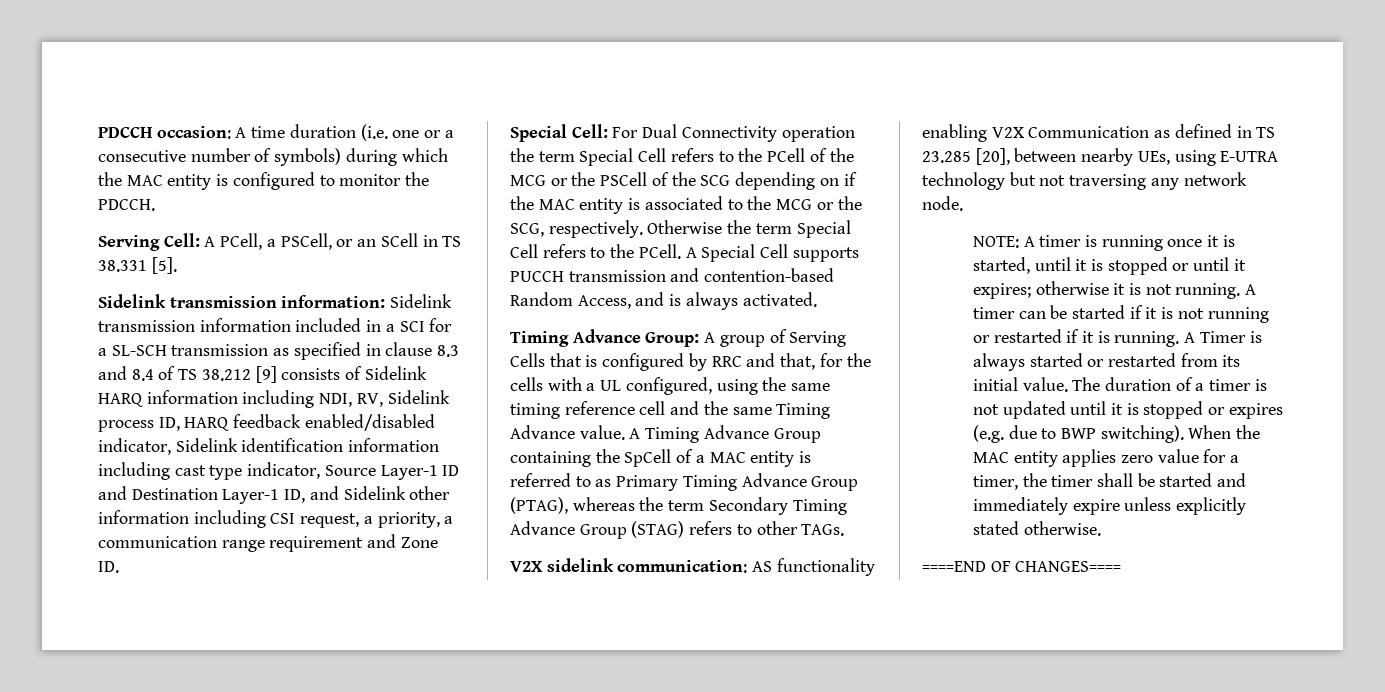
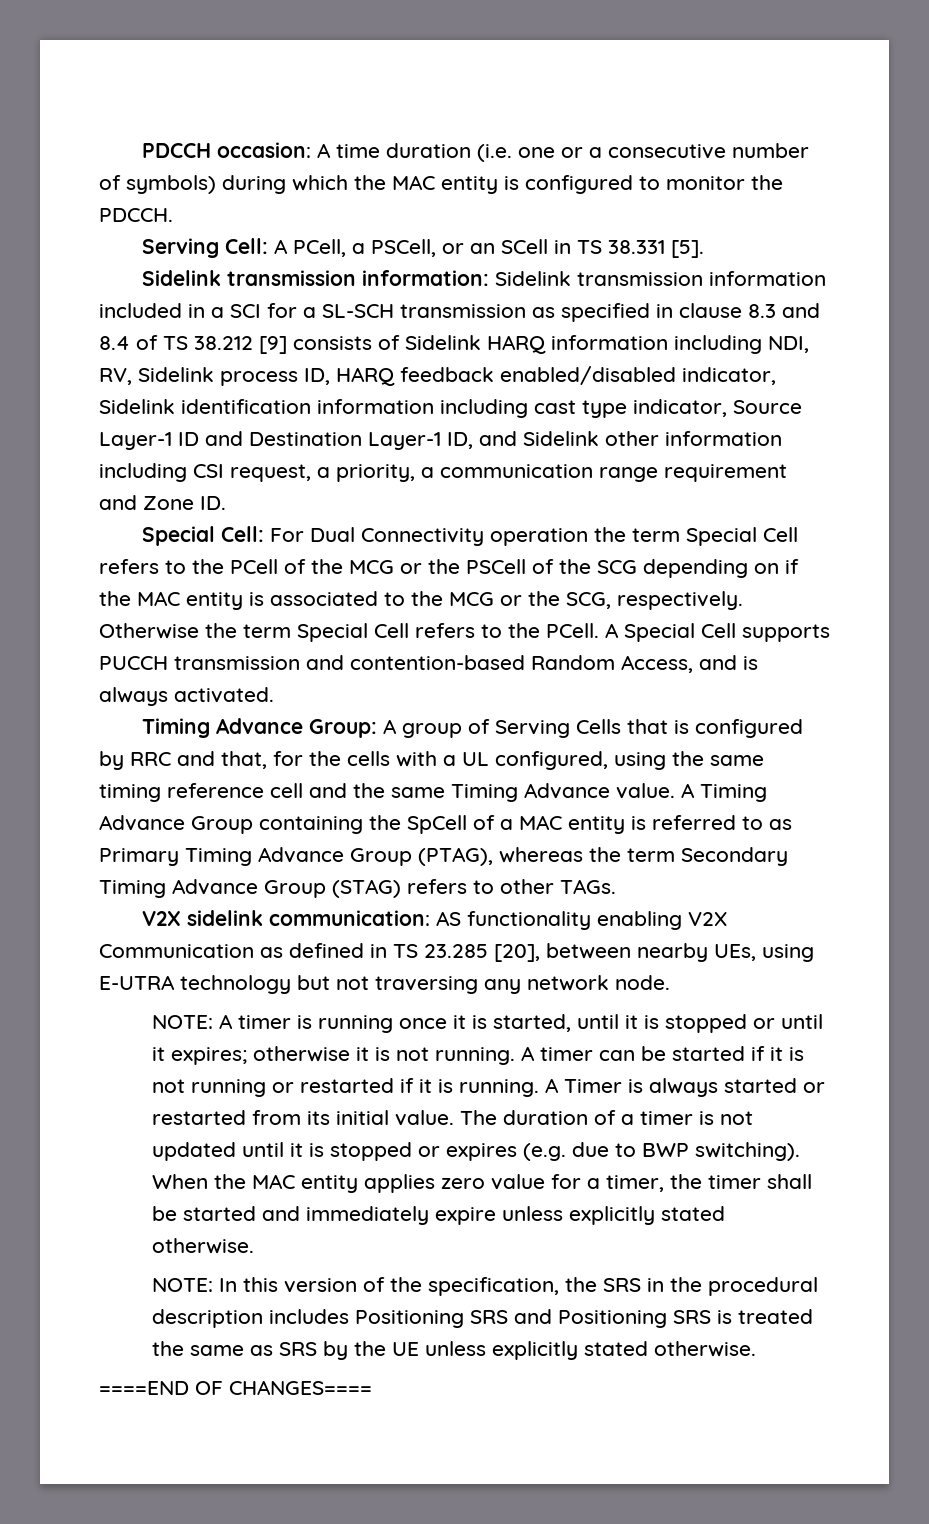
+ NOTE: In this version of the specification, the SRS in the procedural description includes Positioning SRS and Positioning SRS is treated the same as SRS by the UE unless explicitly stated otherwise.

